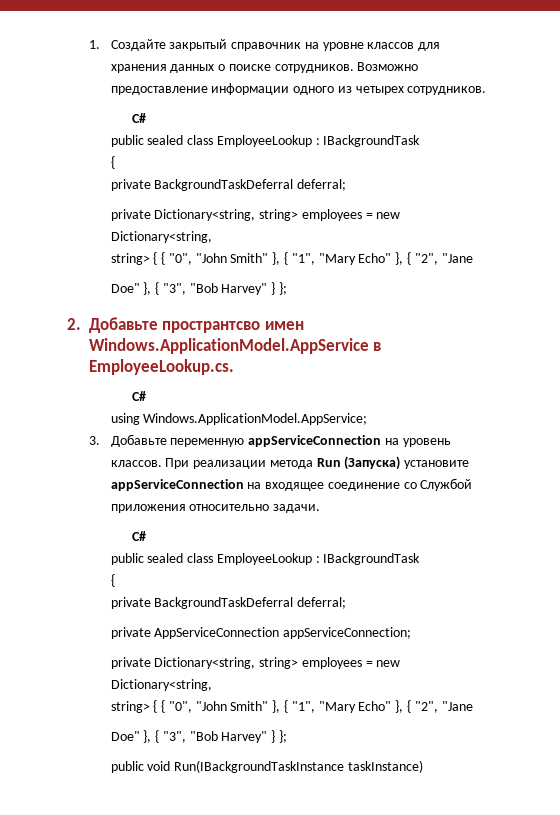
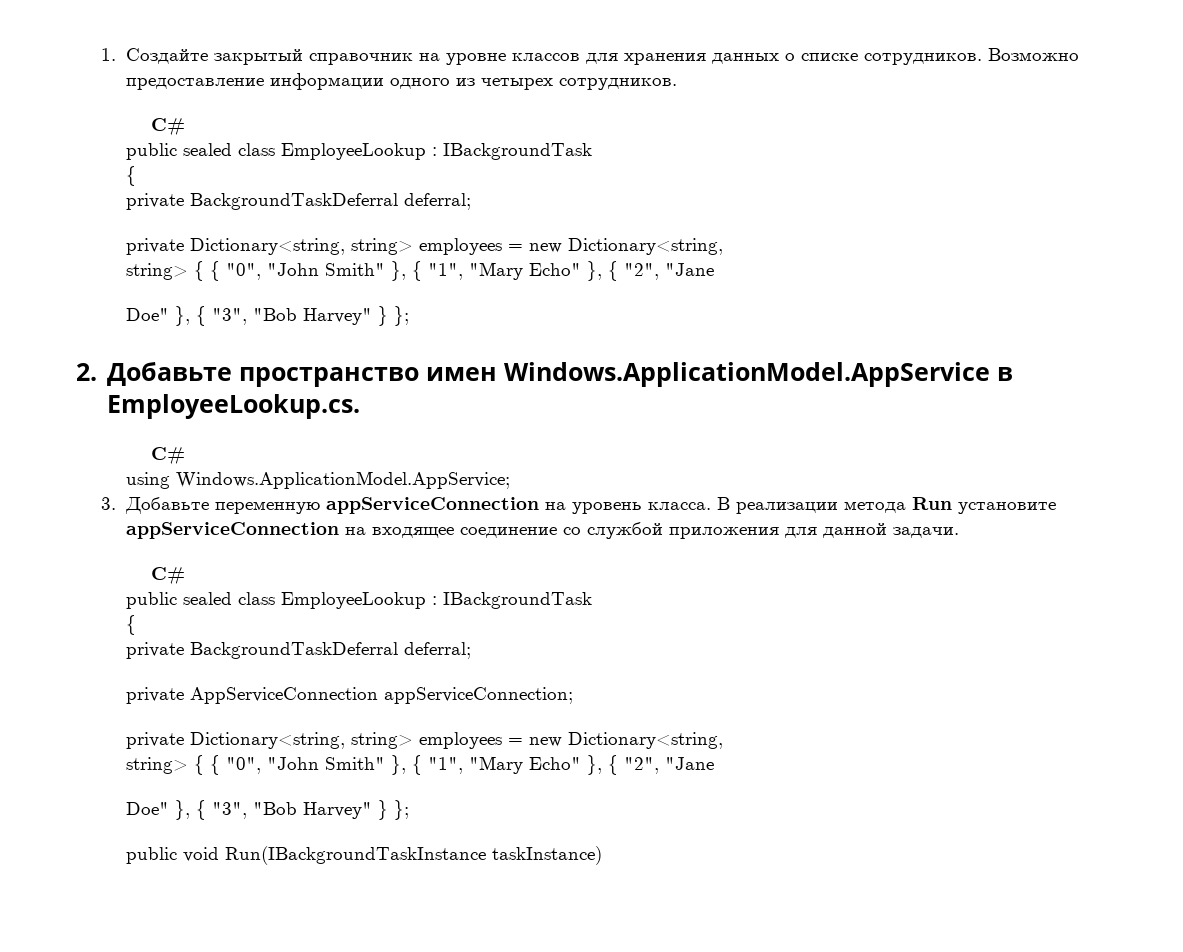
- 1. Создайте закрытый справочник на уровне классов для хранения данных о поиске сотрудников.
+ 1. Создайте закрытый справочник на уровне классов для хранения данных о списке сотрудников.
- 2. Добавьте пространтсво имен Windows.ApplicationModel.AppService в EmployeeLookup.cs.
+ 2. Добавьте пространство имен Windows.ApplicationModel.AppService в EmployeeLookup.cs.
- 3. Добавьте переменную appServiceConnection на уровень классов. При реализации метода Run (Запуска) установите appServiceConnection на входящее соединение со Службой приложения относительно задачи.
+ 3. Добавьте переменную appServiceConnection на уровень класса. В реализации метода Run установите appServiceConnection на входящее соединение со службой приложения для данной задачи.

